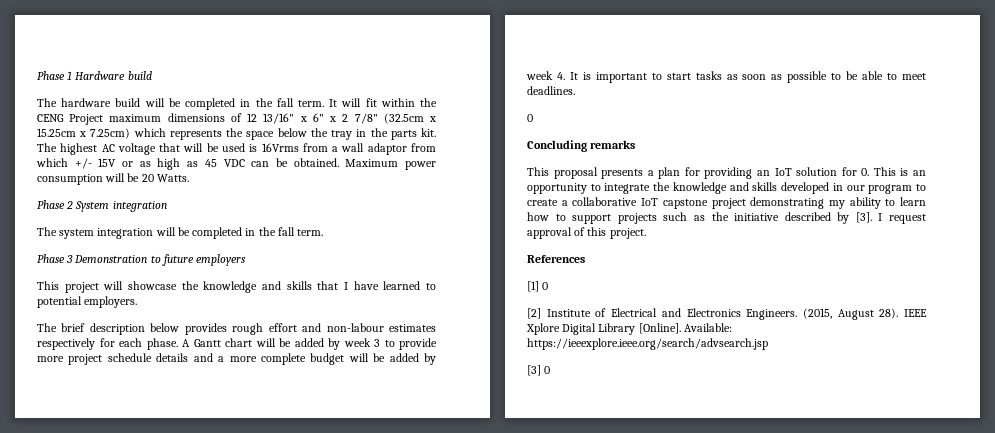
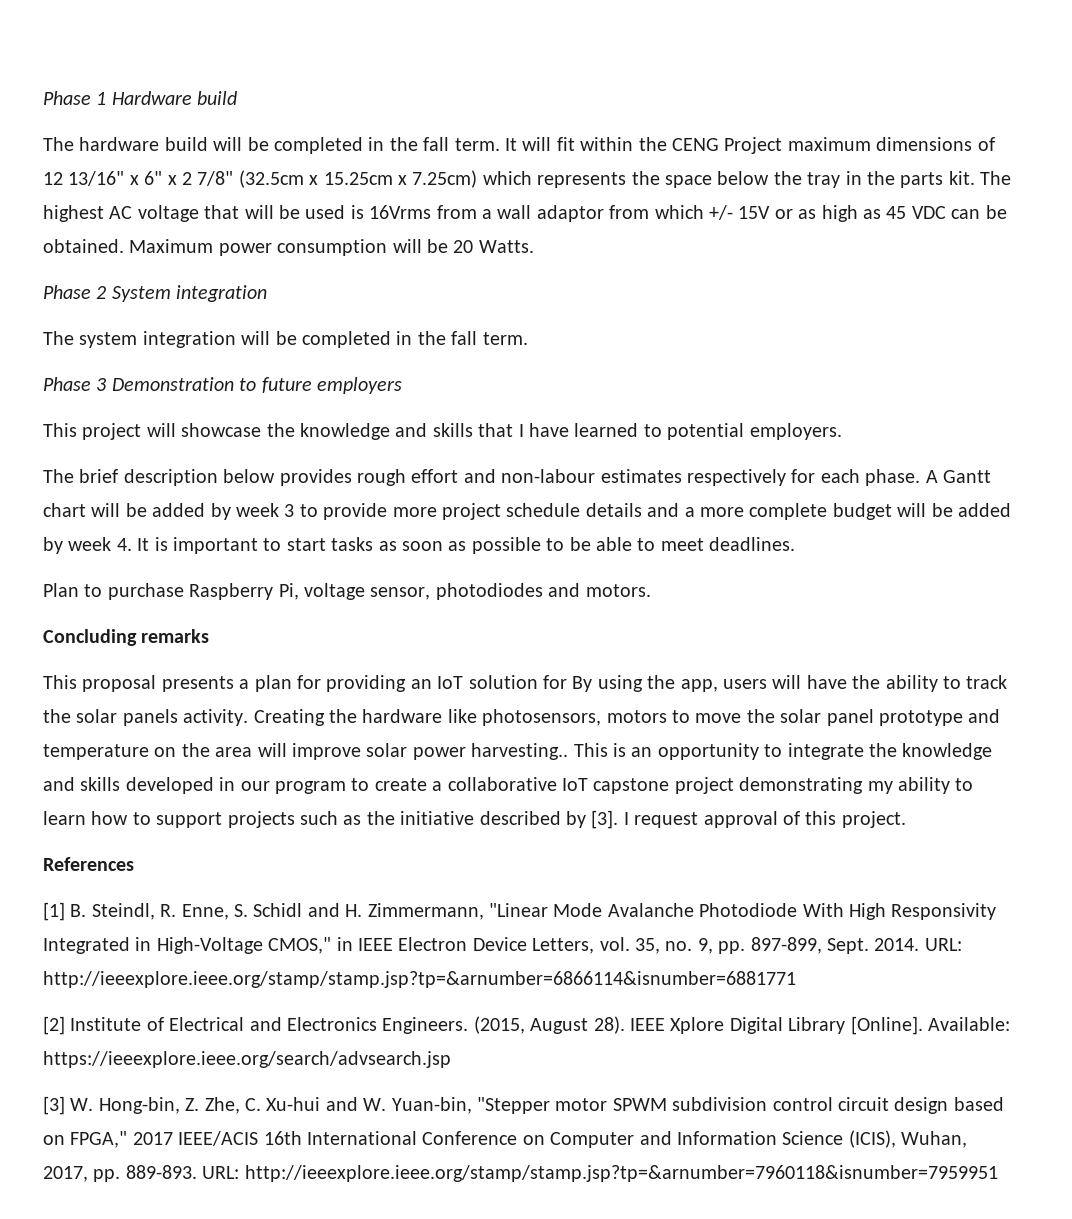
  A Gantt chart will be added by week 3 to provide more project schedule details and a more complete budget will be added by week 4. It is important to start tasks as soon as possible to be able to meet deadlines.
- 0
+ Plan to purchase Raspberry Pi, voltage sensor, photodiodes and motors.
- This proposal presents a plan for providing an IoT solution for 0. This is an opportunity to integrate the knowledge and skills developed in our program to create a collaborative IoT capstone project demonstrating my ability to learn how to support projects such as the initiative described by [3].
+ This proposal presents a plan for providing an IoT solution for By using the app, users will have the ability to track the solar panels activity. Creating the hardware like photosensors, motors to move the solar panel prototype and temperature on the area will improve solar power harvesting.. This is an opportunity to integrate the knowledge and skills developed in our program to create a collaborative IoT capstone project demonstrating my ability to learn how to support projects such as the initiative described by [3].
- [1] 0
+ [1] B. Steindl, R. Enne, S. Schidl and H. Zimmermann, "Linear Mode Avalanche Photodiode With High Responsivity Integrated in High-Voltage CMOS," in IEEE Electron Device Letters, vol. 35, no. 9, pp. 897-899, Sept. 2014. URL: http://ieeexplore.ieee.org/stamp/stamp.jsp?tp=&arnumber=6866114&isnumber=6881771
- [3] 0
+ [3] W. Hong-bin, Z. Zhe, C. Xu-hui and W. Yuan-bin, "Stepper motor SPWM subdivision control circuit design based on FPGA," 2017 IEEE/ACIS 16th International Conference on Computer and Information Science (ICIS), Wuhan, 2017, pp. 889-893. URL: http://ieeexplore.ieee.org/stamp/stamp.jsp?tp=&arnumber=7960118&isnumber=7959951

